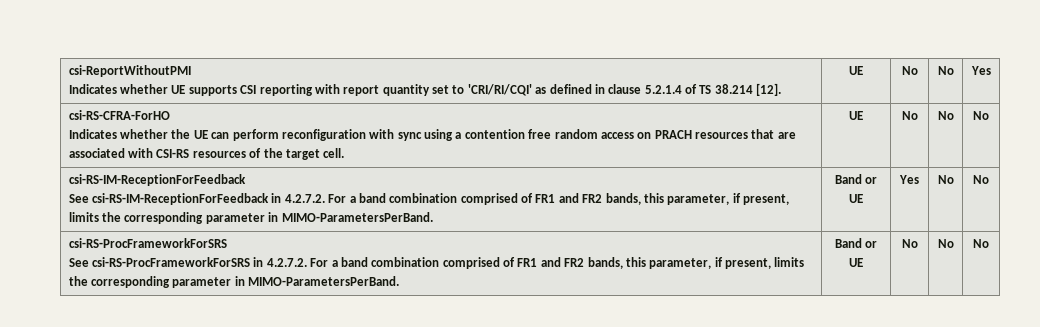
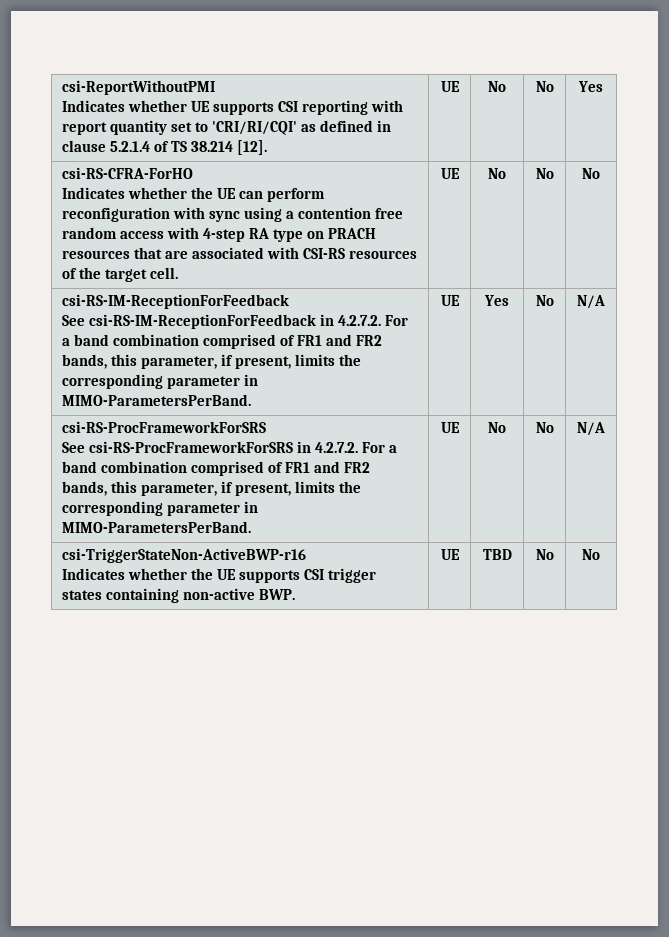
  csi-RS-CFRA-ForHO
- Indicates whether the UE can perform reconfiguration with sync using a contention free random access on PRACH resources that are associated with CSI-RS resources of the target cell. | UE | No | No | No
+ Indicates whether the UE can perform reconfiguration with sync using a contention free random access with 4-step RA type on PRACH resources that are associated with CSI-RS resources of the target cell. | UE | No | No | No
  csi-RS-IM-ReceptionForFeedback
- See csi-RS-IM-ReceptionForFeedback in 4.2.7.2. For a band combination comprised of FR1 and FR2 bands, this parameter, if present, limits the corresponding parameter in MIMO-ParametersPerBand. | Band or UE | Yes | No | No
+ See csi-RS-IM-ReceptionForFeedback in 4.2.7.2. For a band combination comprised of FR1 and FR2 bands, this parameter, if present, limits the corresponding parameter in MIMO-ParametersPerBand. | UE | Yes | No | N/A
  csi-RS-ProcFrameworkForSRS
- See csi-RS-ProcFrameworkForSRS in 4.2.7.2. For a band combination comprised of FR1 and FR2 bands, this parameter, if present, limits the corresponding parameter in MIMO-ParametersPerBand. | Band or UE | No | No | No
+ See csi-RS-ProcFrameworkForSRS in 4.2.7.2. For a band combination comprised of FR1 and FR2 bands, this parameter, if present, limits the corresponding parameter in MIMO-ParametersPerBand. | UE | No | No | N/A
+ csi-TriggerStateNon-ActiveBWP-r16
+ Indicates whether the UE supports CSI trigger states containing non-active BWP. | UE | TBD | No | No

